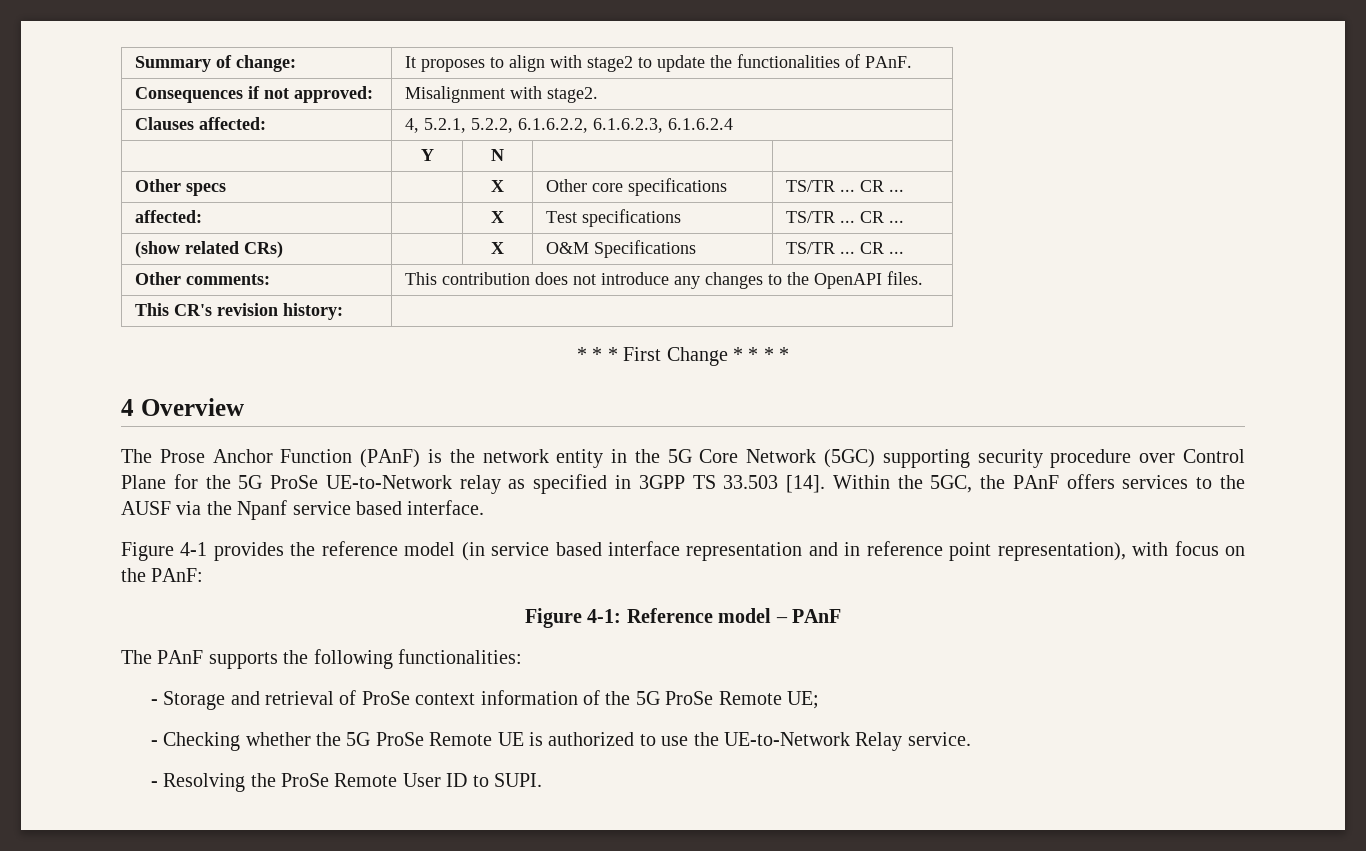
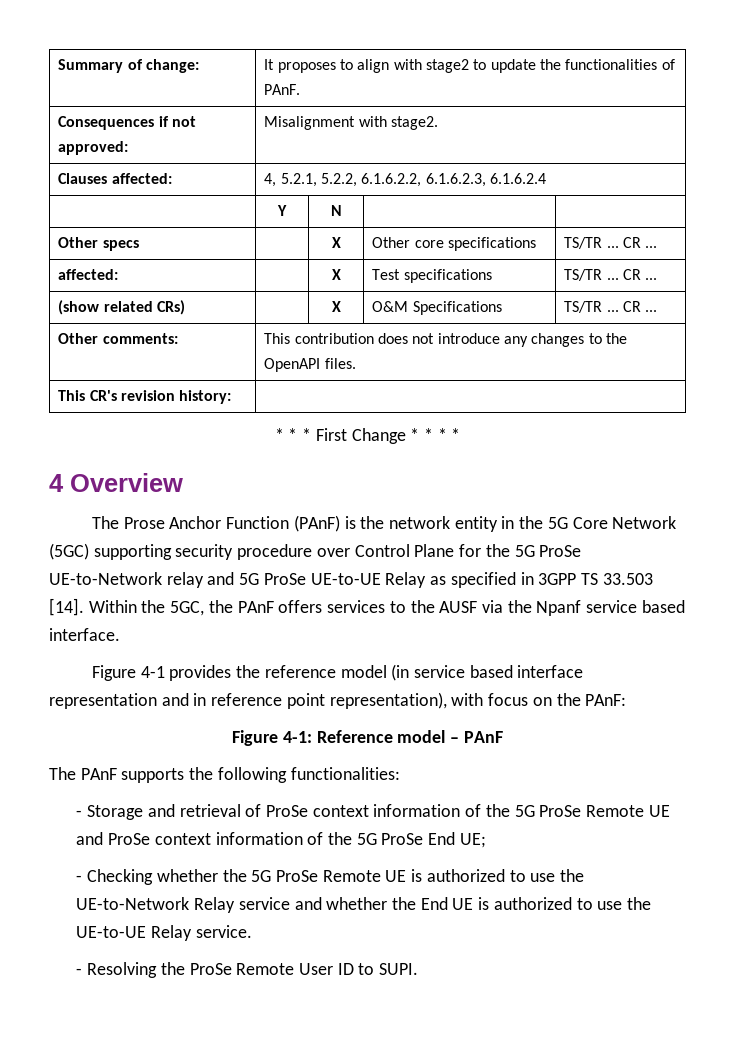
- The Prose Anchor Function (PAnF) is the network entity in the 5G Core Network (5GC) supporting security procedure over Control Plane for the 5G ProSe UE-to-Network relay as specified in 3GPP TS 33.503 [14].
+ The Prose Anchor Function (PAnF) is the network entity in the 5G Core Network (5GC) supporting security procedure over Control Plane for the 5G ProSe UE-to-Network relay and 5G ProSe UE-to-UE Relay as specified in 3GPP TS 33.503 [14].
- - Storage and retrieval of ProSe context information of the 5G ProSe Remote UE;
+ - Storage and retrieval of ProSe context information of the 5G ProSe Remote UE and ProSe context information of the 5G ProSe End UE;
- - Checking whether the 5G ProSe Remote UE is authorized to use the UE-to-Network Relay service.
+ - Checking whether the 5G ProSe Remote UE is authorized to use the UE-to-Network Relay service and whether the End UE is authorized to use the UE-to-UE Relay service.

